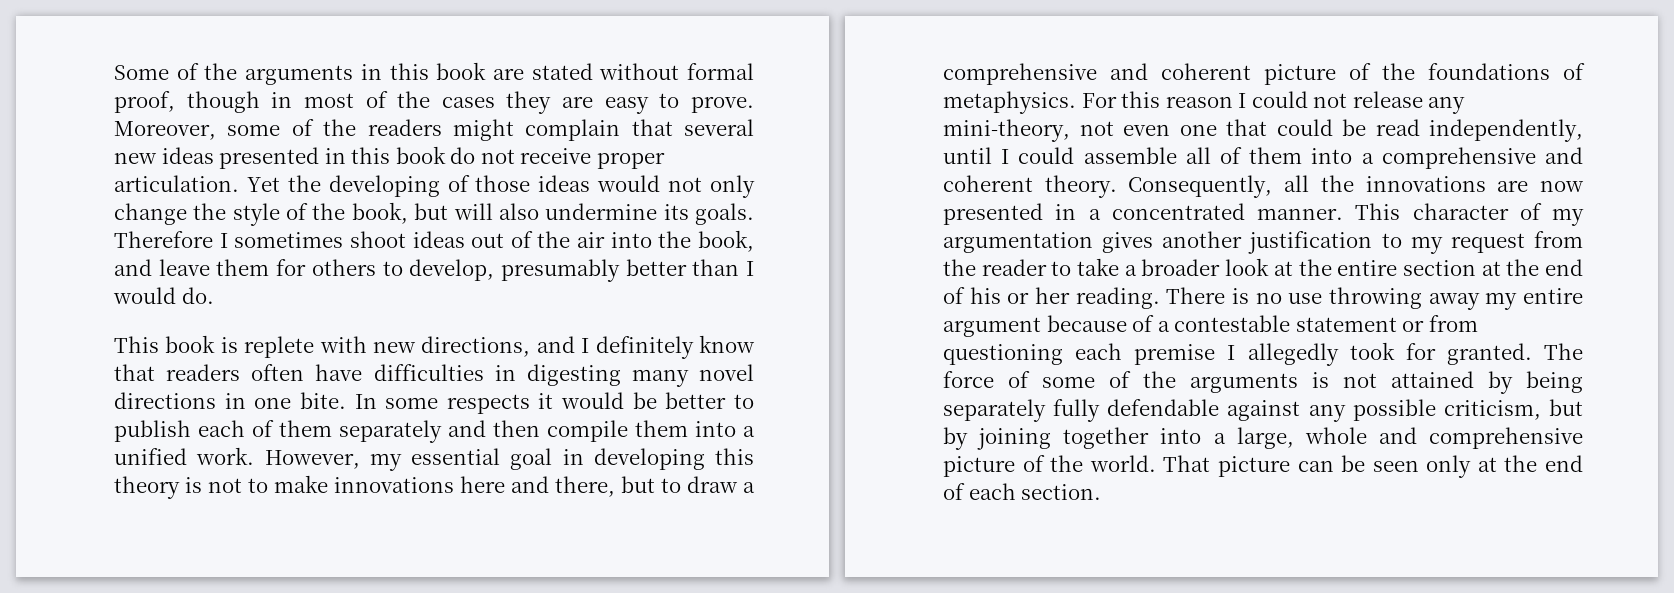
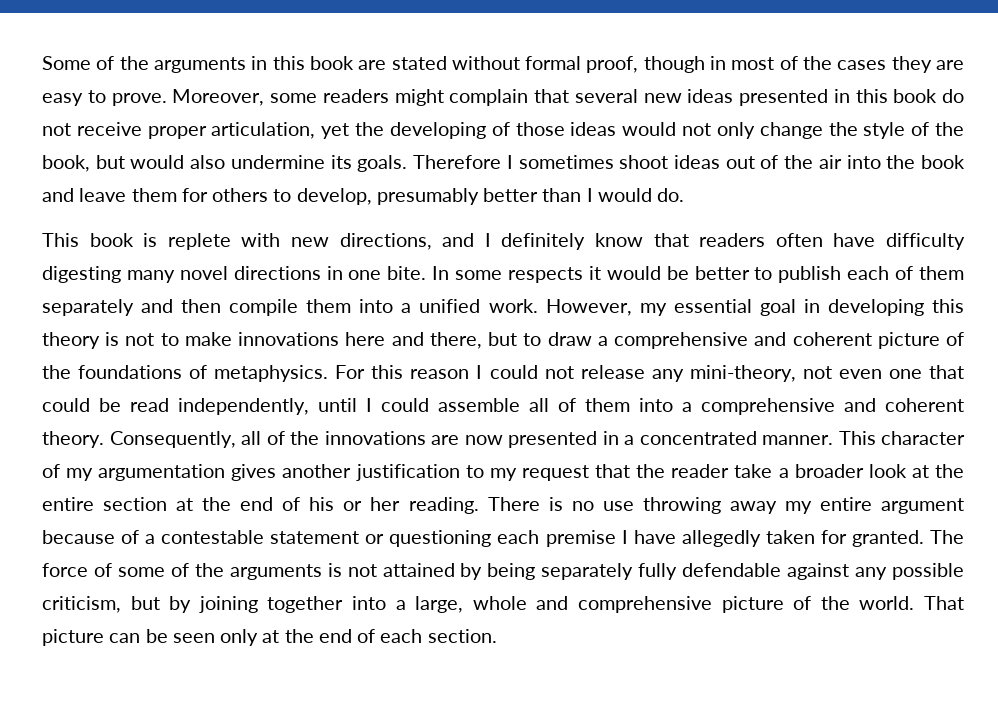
- Moreover, some of the readers might complain that several new ideas presented in this book do not receive proper articulation. Yet the developing of those ideas would not only change the style of the book, but will also undermine its goals.
+ Moreover, some readers might complain that several new ideas presented in this book do not receive proper articulation, yet the developing of those ideas would not only change the style of the book, but would also undermine its goals.
- Therefore I sometimes shoot ideas out of the air into the book, and leave them for others to develop, presumably better than I would do.
+ Therefore I sometimes shoot ideas out of the air into the book and leave them for others to develop, presumably better than I would do.
- This book is replete with new directions, and I definitely know that readers often have difficulties in digesting many novel directions in one bite.
+ This book is replete with new directions, and I definitely know that readers often have difficulty digesting many novel directions in one bite.
- Consequently, all the innovations are now presented in a concentrated manner.
+ Consequently, all of the innovations are now presented in a concentrated manner.
- This character of my argumentation gives another justification to my request from the reader to take a broader look at the entire section at the end of his or her reading.
+ This character of my argumentation gives another justification to my request that the reader take a broader look at the entire section at the end of his or her reading.
- There is no use throwing away my entire argument because of a contestable statement or from questioning each premise I allegedly took for granted.
+ There is no use throwing away my entire argument because of a contestable statement or questioning each premise I have allegedly taken for granted.

